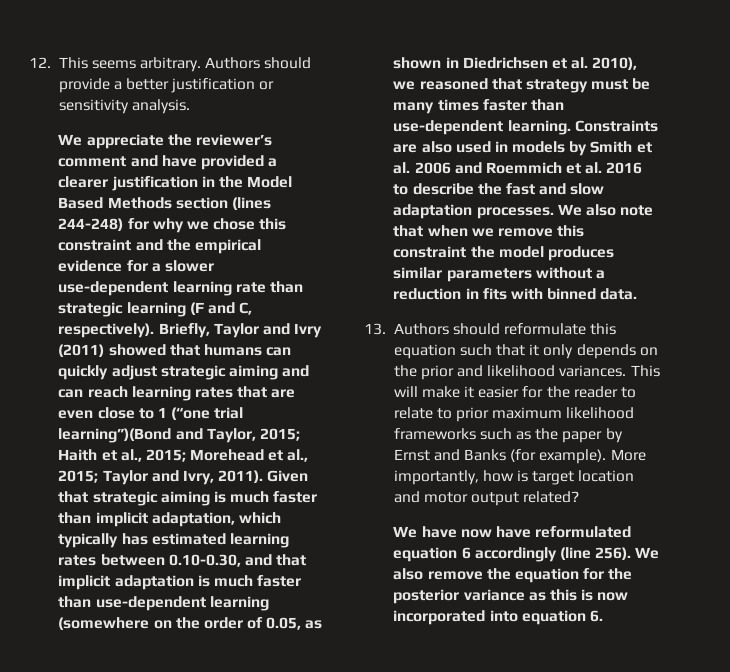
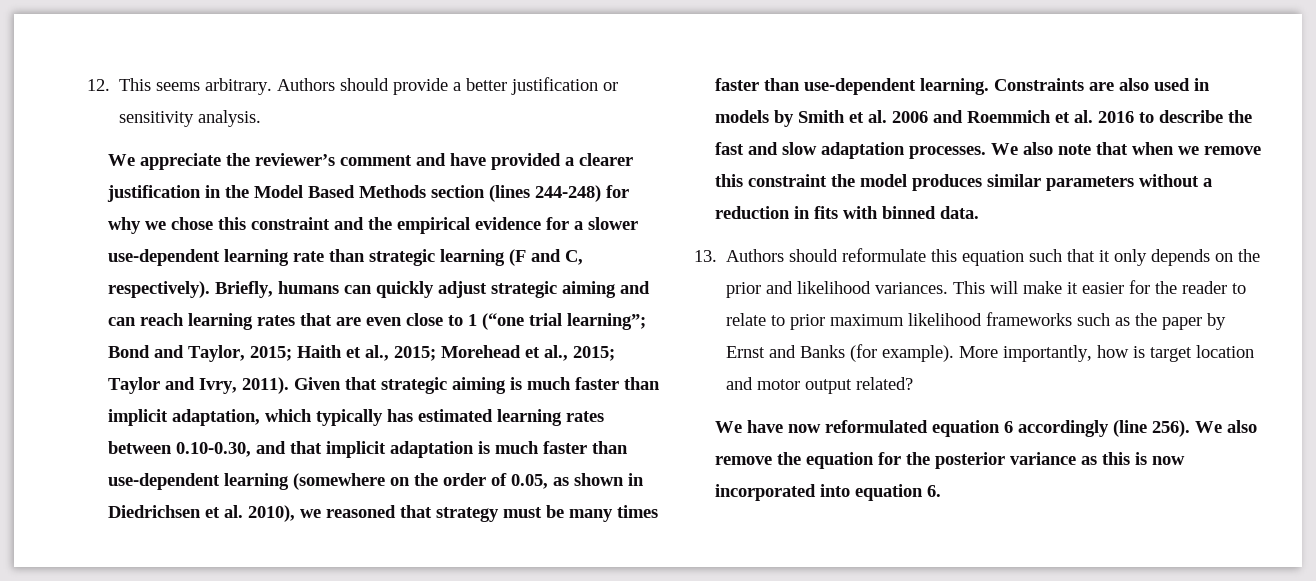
- Briefly, Taylor and Ivry (2011) showed that humans can quickly adjust strategic aiming and can reach learning rates that are even close to 1 (“one trial learning”)(Bond and Taylor, 2015; Haith et al., 2015; Morehead et al., 2015; Taylor and Ivry, 2011).
+ Briefly, humans can quickly adjust strategic aiming and can reach learning rates that are even close to 1 (“one trial learning”; Bond and Taylor, 2015; Haith et al., 2015; Morehead et al., 2015; Taylor and Ivry, 2011).
- We have now have reformulated equation 6 accordingly (line 256).
+ We have now reformulated equation 6 accordingly (line 256).

